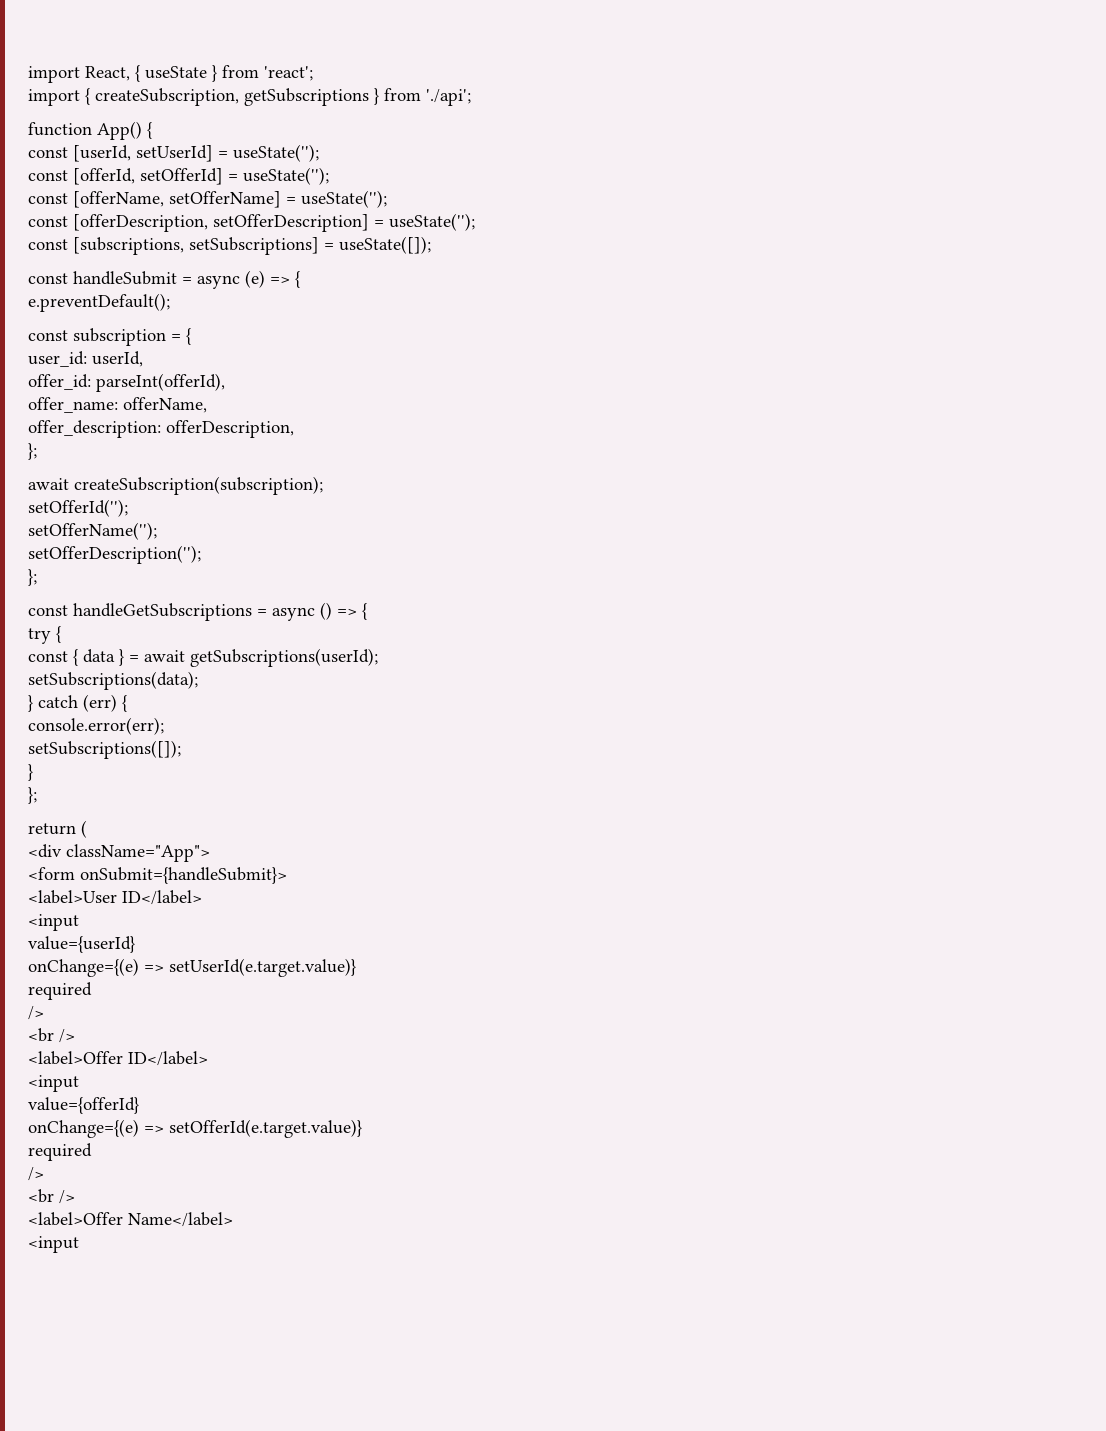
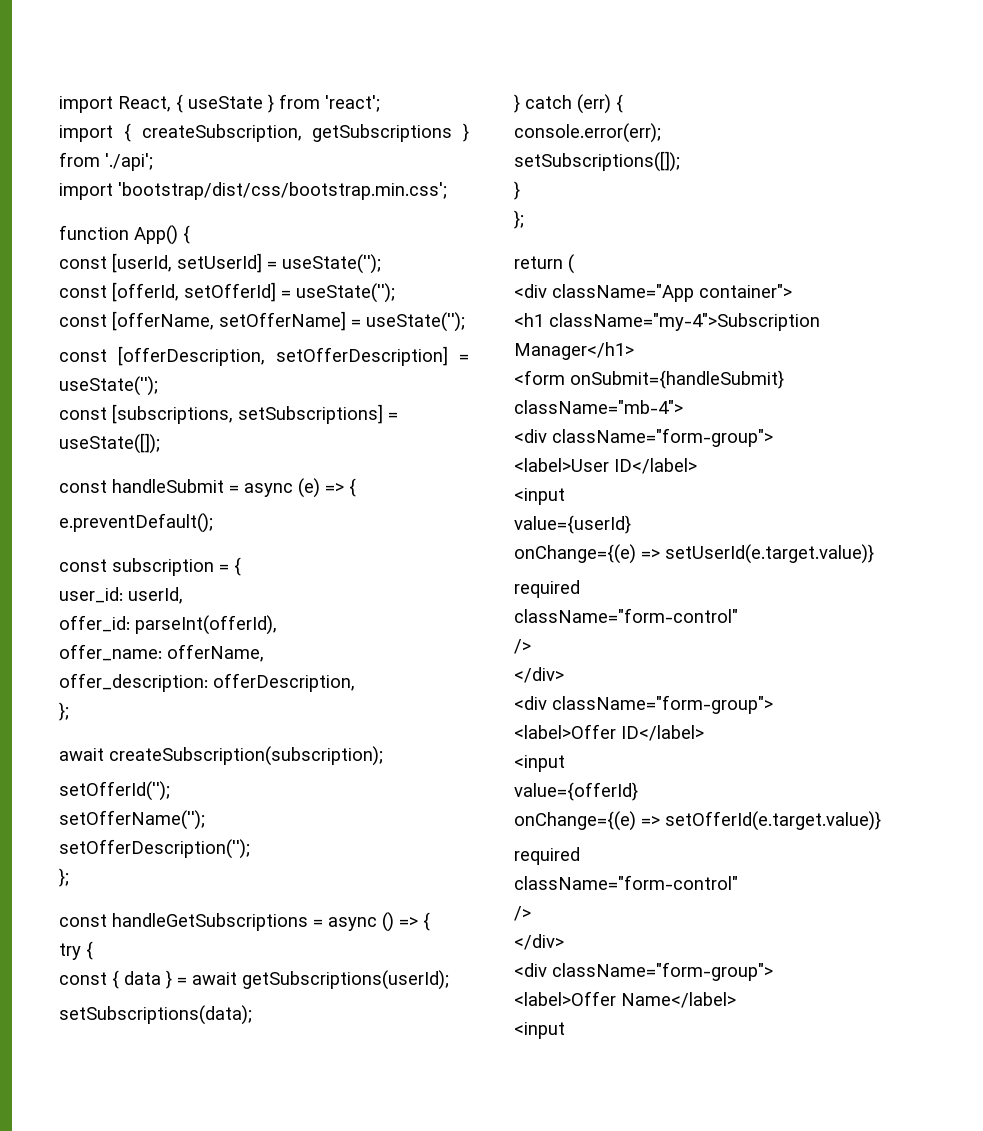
+ import 'bootstrap/dist/css/bootstrap.min.css';
- <div className="App">
- <form onSubmit={handleSubmit}>
+ <div className="App container">
+ <h1 className="my-4">Subscription Manager</h1>
+ <form onSubmit={handleSubmit} className="mb-4">
+ <div className="form-group">
  onChange={(e) => setUserId(e.target.value)}
  required
+ className="form-control"
  />
- <br />
+ </div>
+ <div className="form-group">
  onChange={(e) => setOfferId(e.target.value)}
  required
+ className="form-control"
  />
- <br />
+ </div>
+ <div className="form-group">

